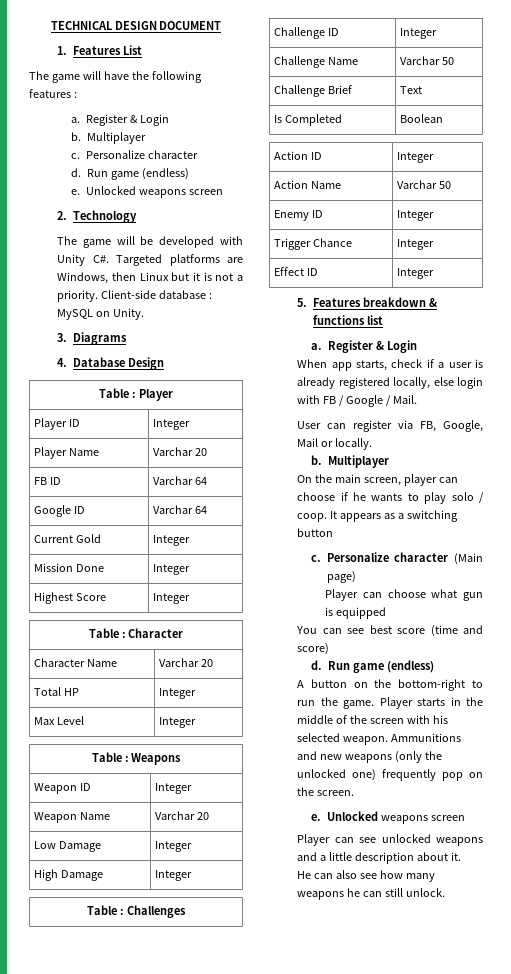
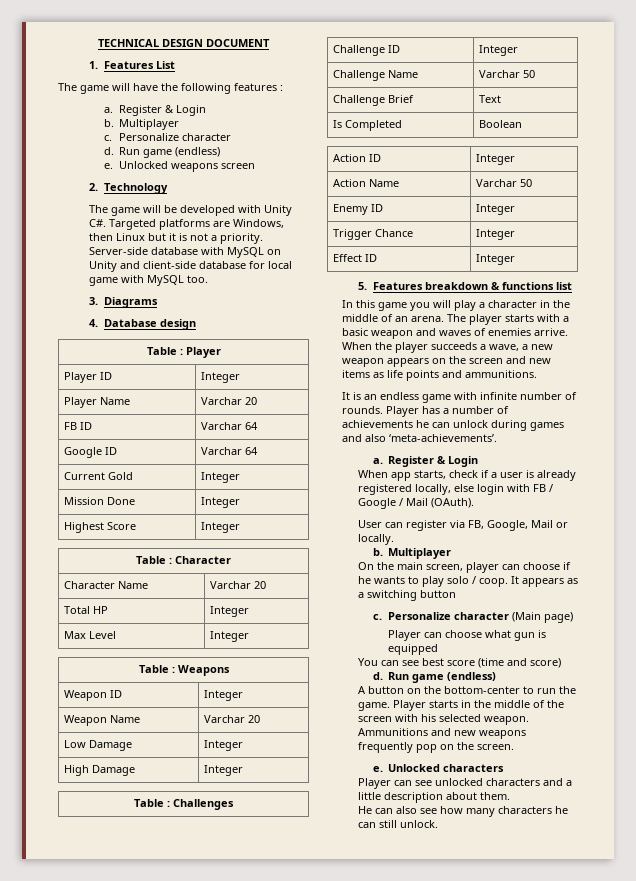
- Client-side database : MySQL on Unity.
+ Server-side database with MySQL on Unity and client-side database for local game with MySQL too.
- 4. Database Design
+ 4. Database design
+ In this game you will play a character in the middle of an arena. The player starts with a basic weapon and waves of enemies arrive. When the player succeeds a wave, a new weapon appears on the screen and new items as life points and ammunitions.
+ It is an endless game with infinite number of rounds. Player has a number of achievements he can unlock during games and also ‘meta-achievements’.
- When app starts, check if a user is already registered locally, else login with FB / Google / Mail.
+ When app starts, check if a user is already registered locally, else login with FB / Google / Mail (OAuth).
- A button on the bottom-right to run the game.
+ A button on the bottom-center to run the game.
- Ammunitions and new weapons (only the unlocked one) frequently pop on the screen.
- e. Unlocked weapons screen
+ Ammunitions and new weapons frequently pop on the screen.
+ e. Unlocked characters
- Player can see unlocked weapons and a little description about it.
+ Player can see unlocked characters and a little description about them.
- He can also see how many weapons he can still unlock.
+ He can also see how many characters he can still unlock.

